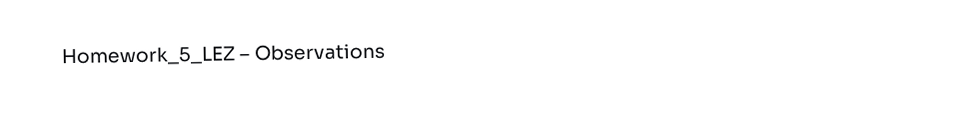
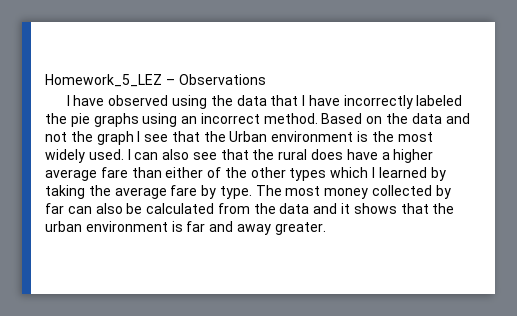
+ I have observed using the data that I have incorrectly labeled the pie graphs using an incorrect method. Based on the data and not the graph I see that the Urban environment is the most widely used. I can also see that the rural does have a higher average fare than either of the other types which I learned by taking the average fare by type. The most money collected by far can also be calculated from the data and it shows that the urban environment is far and away greater.

